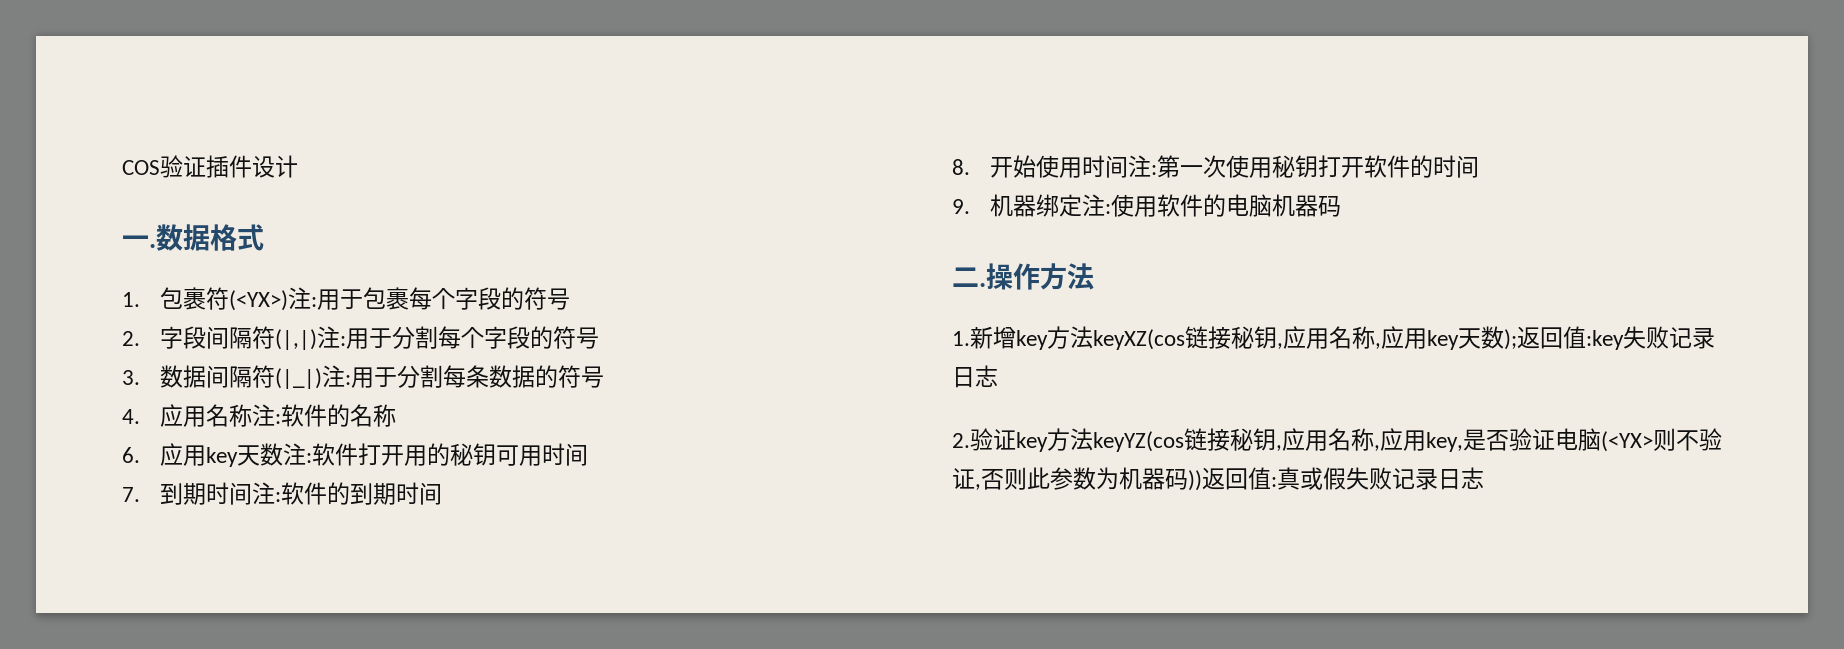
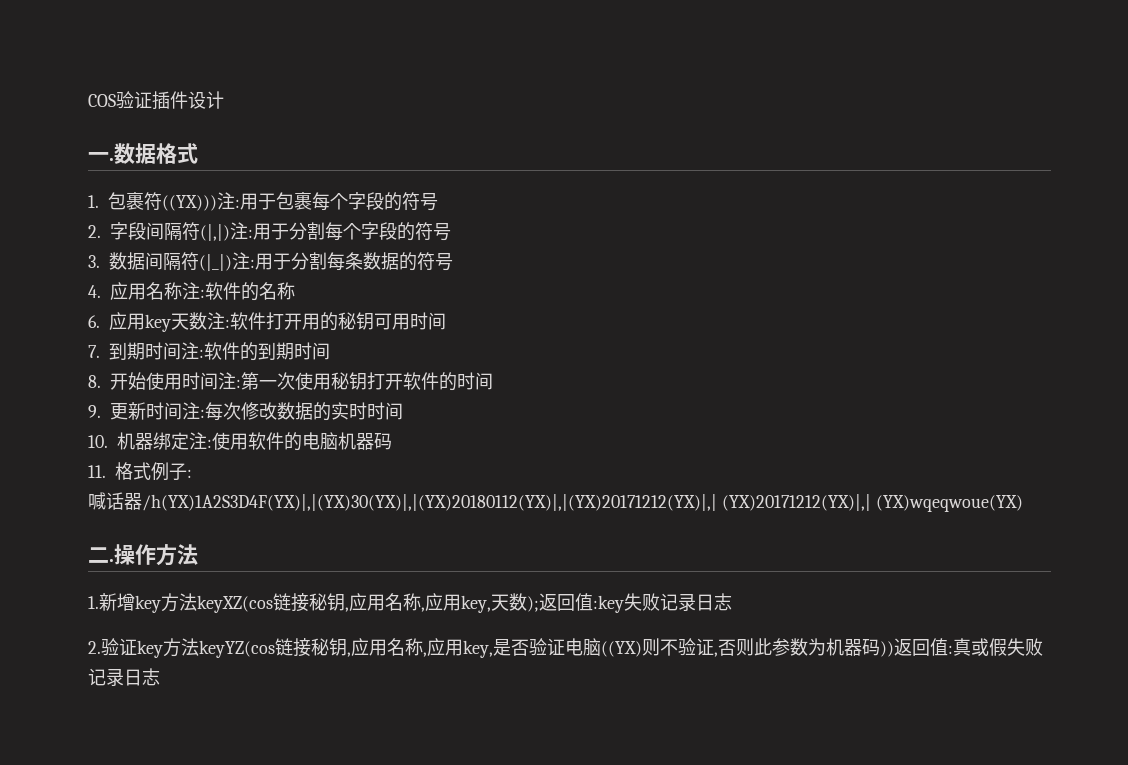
- 1.包裹符(<YX>)注:用于包裹每个字段的符号
+ 1.包裹符((YX)))注:用于包裹每个字段的符号
- 9.机器绑定注:使用软件的电脑机器码
+ 9.更新时间注:每次修改数据的实时时间
+ 10.机器绑定注:使用软件的电脑机器码
+ 11.格式例子:
+ 喊话器/h(YX)1A2S3D4F(YX)|,|(YX)30(YX)|,|(YX)20180112(YX)|,|(YX)20171212(YX)|,| (YX)20171212(YX)|,| (YX)wqeqwoue(YX)
- 1.新增key方法keyXZ(cos链接秘钥,应用名称,应用key天数);返回值:key失败记录日志
+ 1.新增key方法keyXZ(cos链接秘钥,应用名称,应用key,天数);返回值:key失败记录日志
- 2.验证key方法keyYZ(cos链接秘钥,应用名称,应用key,是否验证电脑(<YX>则不验证,否则此参数为机器码))返回值:真或假失败记录日志
+ 2.验证key方法keyYZ(cos链接秘钥,应用名称,应用key,是否验证电脑((YX)则不验证,否则此参数为机器码))返回值:真或假失败记录日志

